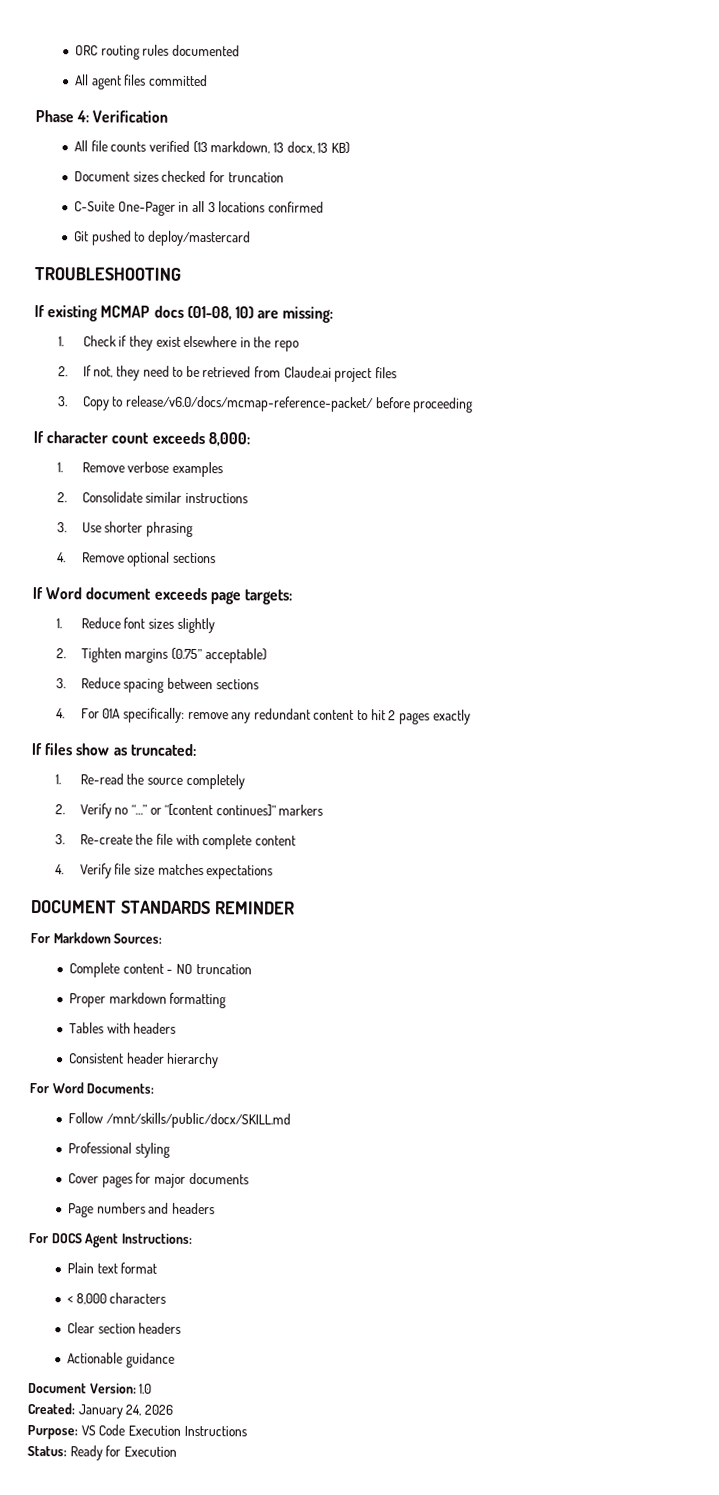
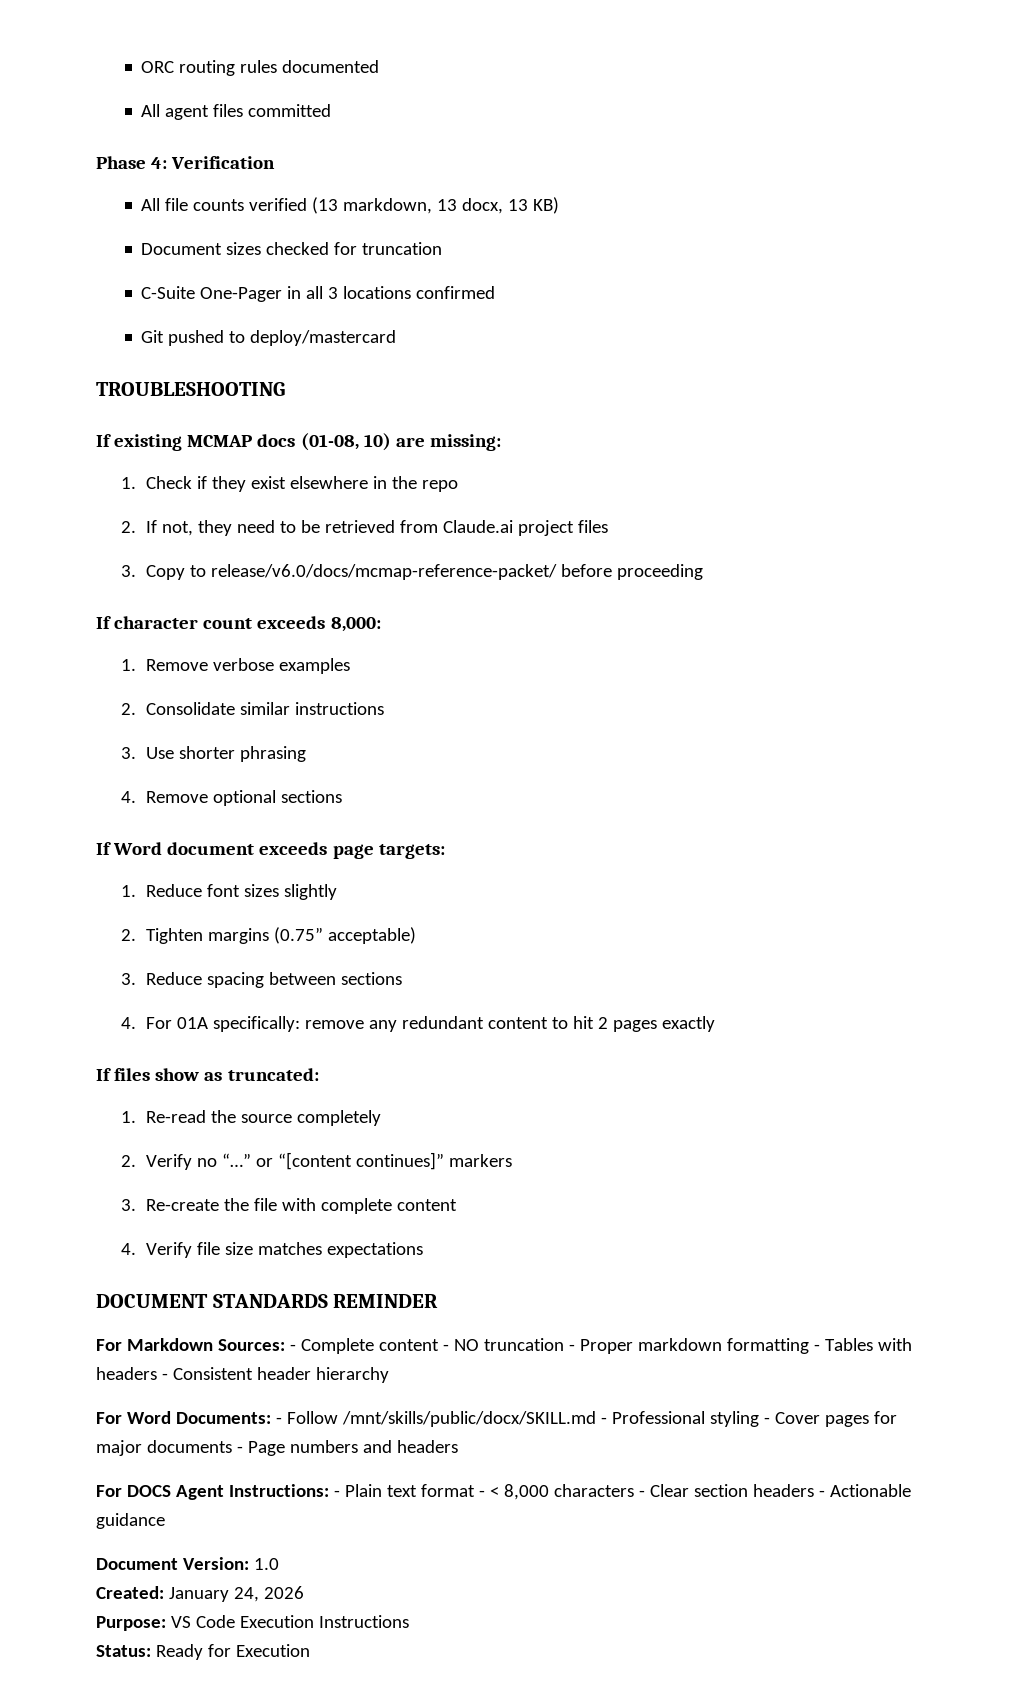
- For Markdown Sources:
- Complete content - NO truncation
- Proper markdown formatting
- Tables with headers
- Consistent header hierarchy
+ For Markdown Sources: - Complete content - NO truncation - Proper markdown formatting - Tables with headers - Consistent header hierarchy
- For Word Documents:
- Follow /mnt/skills/public/docx/SKILL.md
- Professional styling
- Cover pages for major documents
- Page numbers and headers
+ For Word Documents: - Follow /mnt/skills/public/docx/SKILL.md - Professional styling - Cover pages for major documents - Page numbers and headers
- For DOCS Agent Instructions:
- Plain text format
- < 8,000 characters
- Clear section headers
- Actionable guidance
+ For DOCS Agent Instructions: - Plain text format - < 8,000 characters - Clear section headers - Actionable guidance

